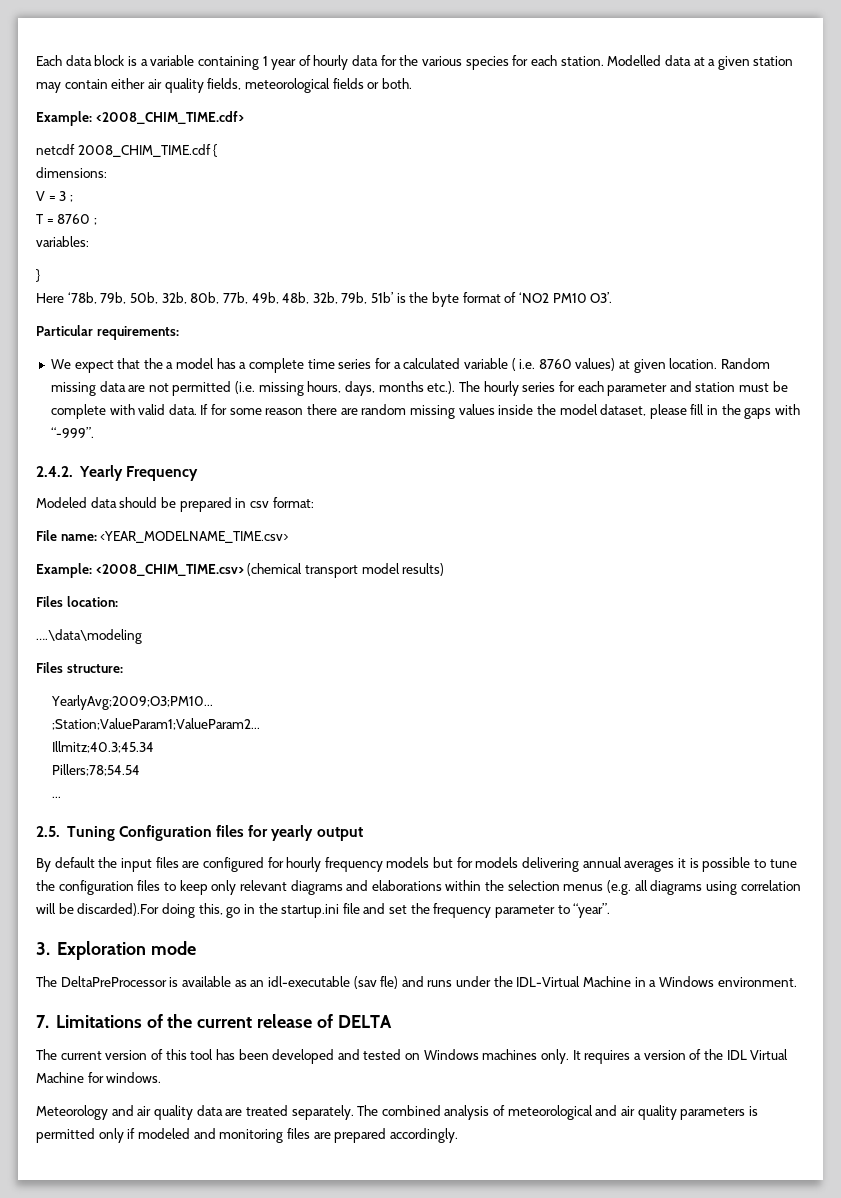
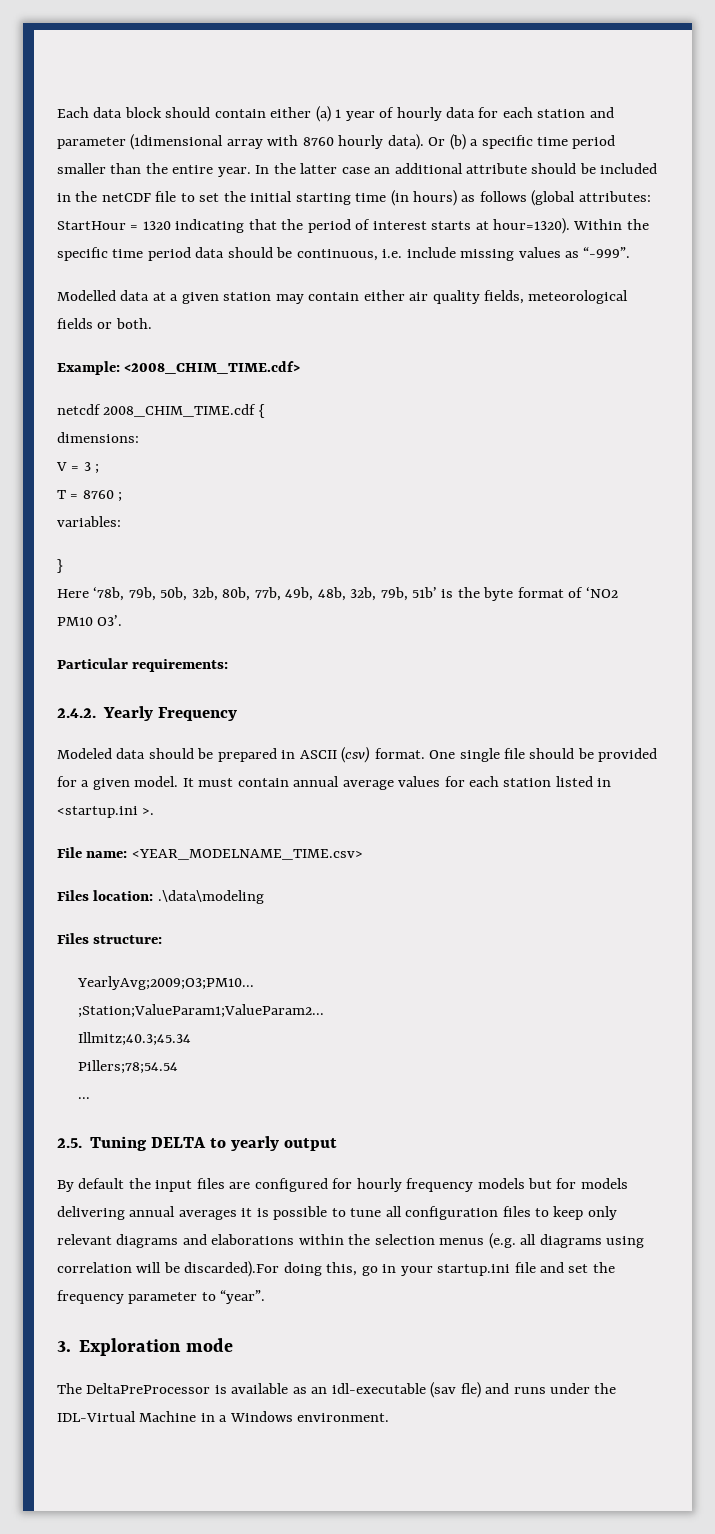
- Each data block is a variable containing 1 year of hourly data for the various species for each station. Modelled data at a given station may contain either air quality fields, meteorological fields or both.
+ Each data block should contain either (a) 1 year of hourly data for each station and parameter (1dimensional array with 8760 hourly data). Or (b) a specific time period smaller than the entire year. In the latter case an additional attribute should be included in the netCDF file to set the initial starting time (in hours) as follows (global attributes: StartHour = 1320 indicating that the period of interest starts at hour=1320). Within the specific time period data should be continuous, i.e. include missing values as “-999”.
+ Modelled data at a given station may contain either air quality fields, meteorological fields or both.
- We expect that the a model has a complete time series for a calculated variable ( i.e. 8760 values) at given location. Random missing data are not permitted (i.e. missing hours, days, months etc.). The hourly series for each parameter and station must be complete with valid data. If for some reason there are random missing values inside the model dataset, please fill in the gaps with “-999”.
- Modeled data should be prepared in csv format:
+ Modeled data should be prepared in ASCII (csv) format. One single file should be provided for a given model. It must contain annual average values for each station listed in <startup.ini >.
  File name: <YEAR_MODELNAME_TIME.csv>
- Example: <2008_CHIM_TIME.csv> (chemical transport model results)
- Files location:
- ….\data\modeling
+ Files location: .\data\modeling
- 2.5. Tuning Configuration files for yearly output
+ 2.5. Tuning DELTA to yearly output
- By default the input files are configured for hourly frequency models but for models delivering annual averages it is possible to tune the configuration files to keep only relevant diagrams and elaborations within the selection menus (e.g. all diagrams using correlation will be discarded).For doing this, go in the startup.ini file and set the frequency parameter to “year”.
+ By default the input files are configured for hourly frequency models but for models delivering annual averages it is possible to tune all configuration files to keep only relevant diagrams and elaborations within the selection menus (e.g. all diagrams using correlation will be discarded).For doing this, go in your startup.ini file and set the frequency parameter to “year”.
- 7. Limitations of the current release of DELTA
- The current version of this tool has been developed and tested on Windows machines only. It requires a version of the IDL Virtual Machine for windows.
- Meteorology and air quality data are treated separately. The combined analysis of meteorological and air quality parameters is permitted only if modeled and monitoring files are prepared accordingly.

